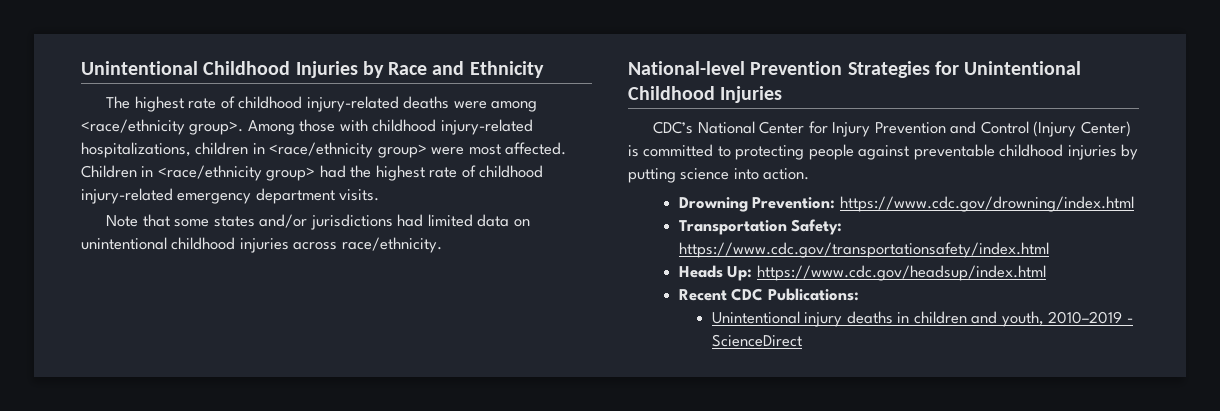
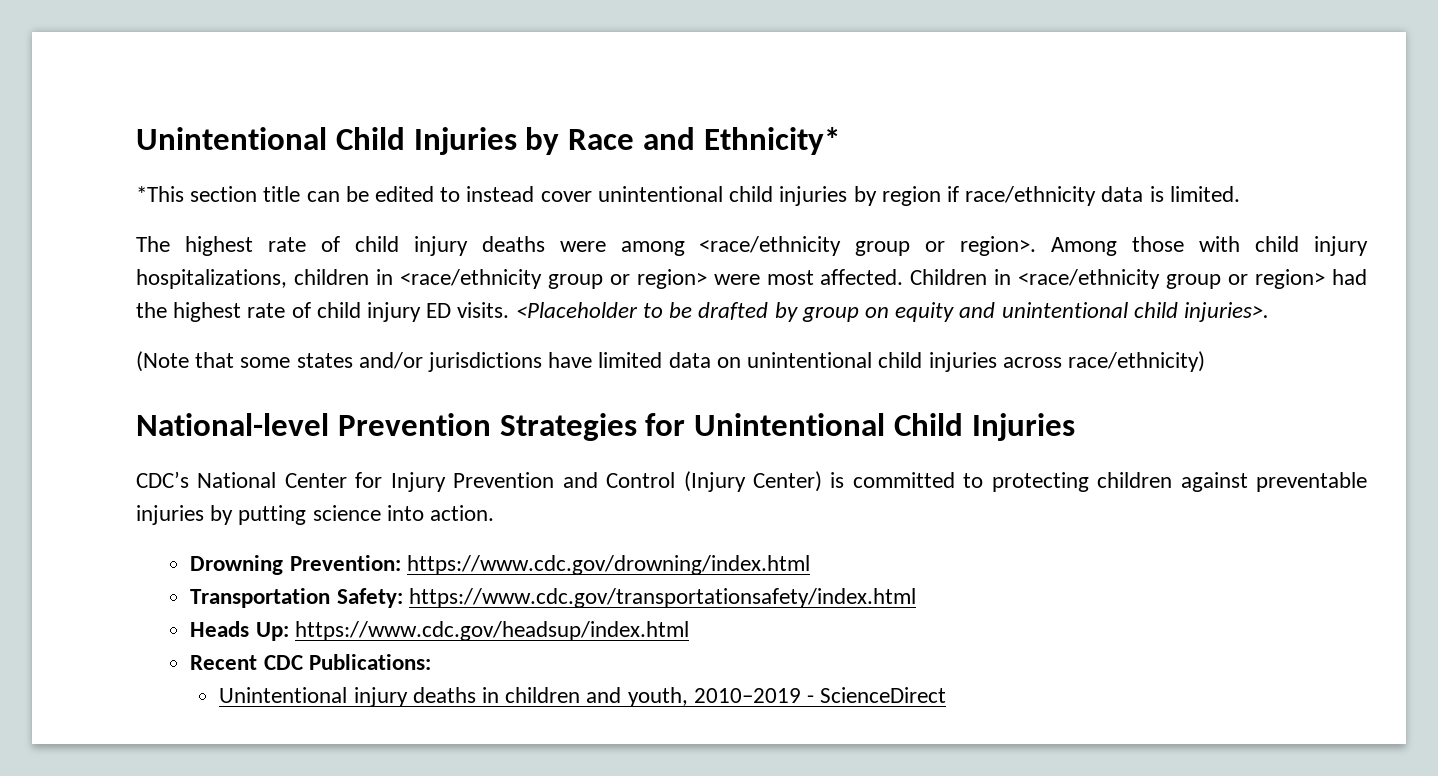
- Unintentional Childhood Injuries by Race and Ethnicity
+ Unintentional Child Injuries by Race and Ethnicity*
+ *This section title can be edited to instead cover unintentional child injuries by region if race/ethnicity data is limited.
- The highest rate of childhood injury-related deaths were among <race/ethnicity group>.
+ The highest rate of child injury deaths were among <race/ethnicity group or region>.
- Among those with childhood injury-related hospitalizations, children in <race/ethnicity group> were most affected.
+ Among those with child injury hospitalizations, children in <race/ethnicity group or region> were most affected.
- Children in <race/ethnicity group> had the highest rate of childhood injury-related emergency department visits.
- Note that some states and/or jurisdictions had limited data on unintentional childhood injuries across race/ethnicity.
+ Children in <race/ethnicity group or region> had the highest rate of child injury ED visits. <Placeholder to be drafted by group on equity and unintentional child injuries>.
+ (Note that some states and/or jurisdictions have limited data on unintentional child injuries across race/ethnicity)
- National-level Prevention Strategies for Unintentional Childhood Injuries
+ National-level Prevention Strategies for Unintentional Child Injuries
- CDC’s National Center for Injury Prevention and Control (Injury Center) is committed to protecting people against preventable childhood injuries by putting science into action.
+ CDC’s National Center for Injury Prevention and Control (Injury Center) is committed to protecting children against preventable injuries by putting science into action.

